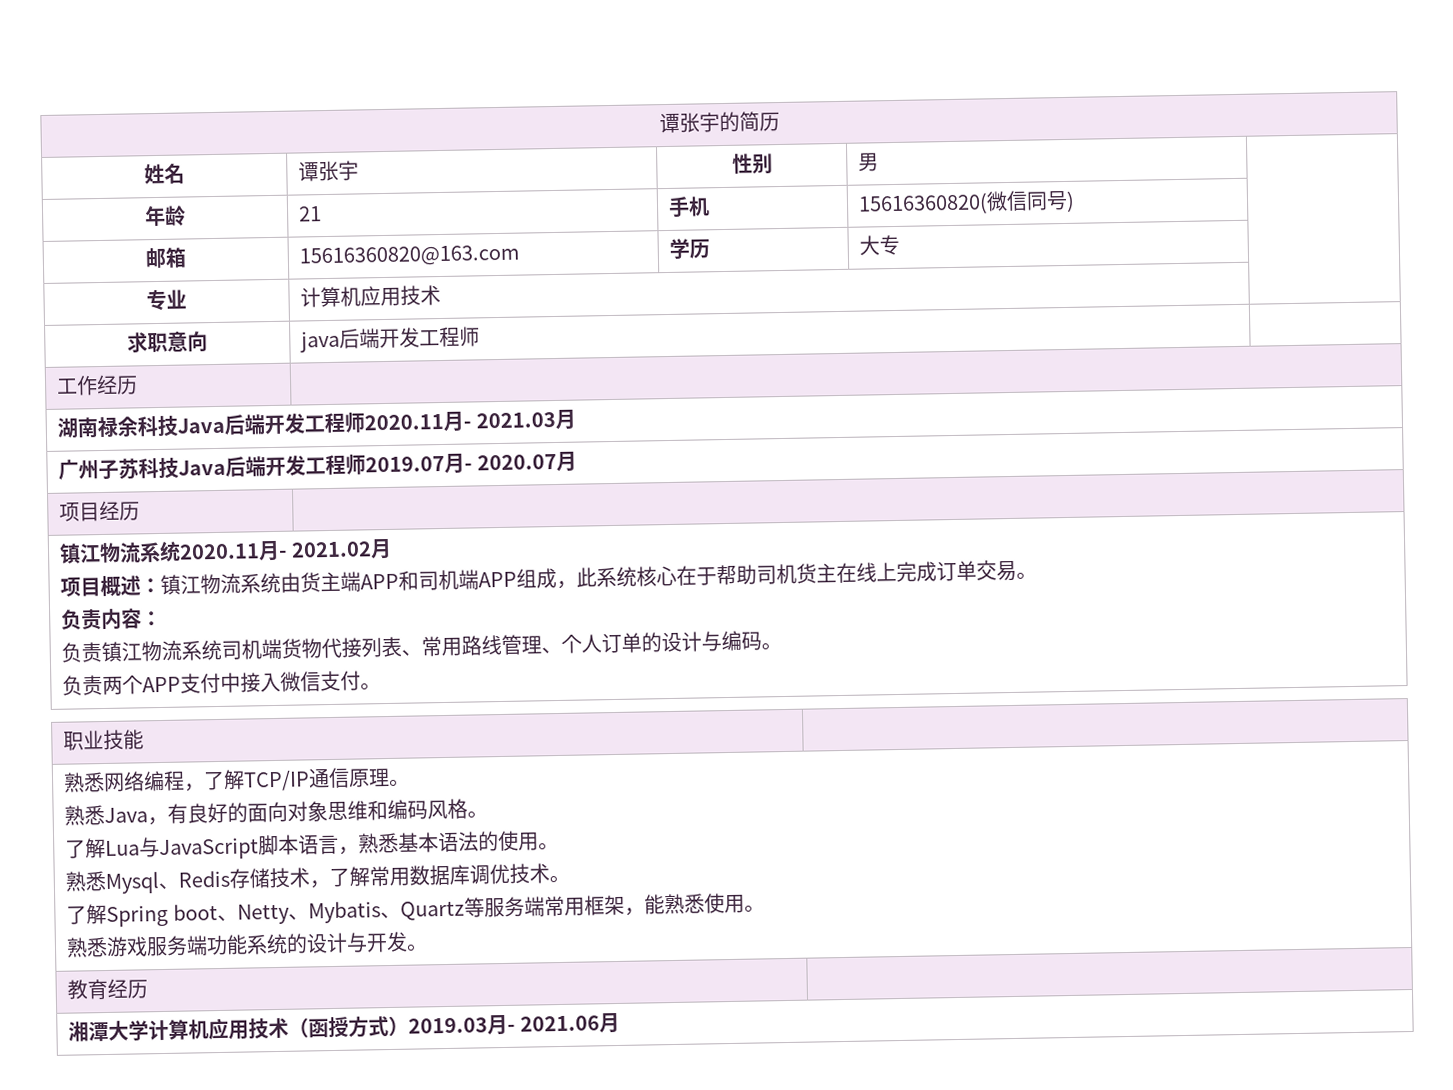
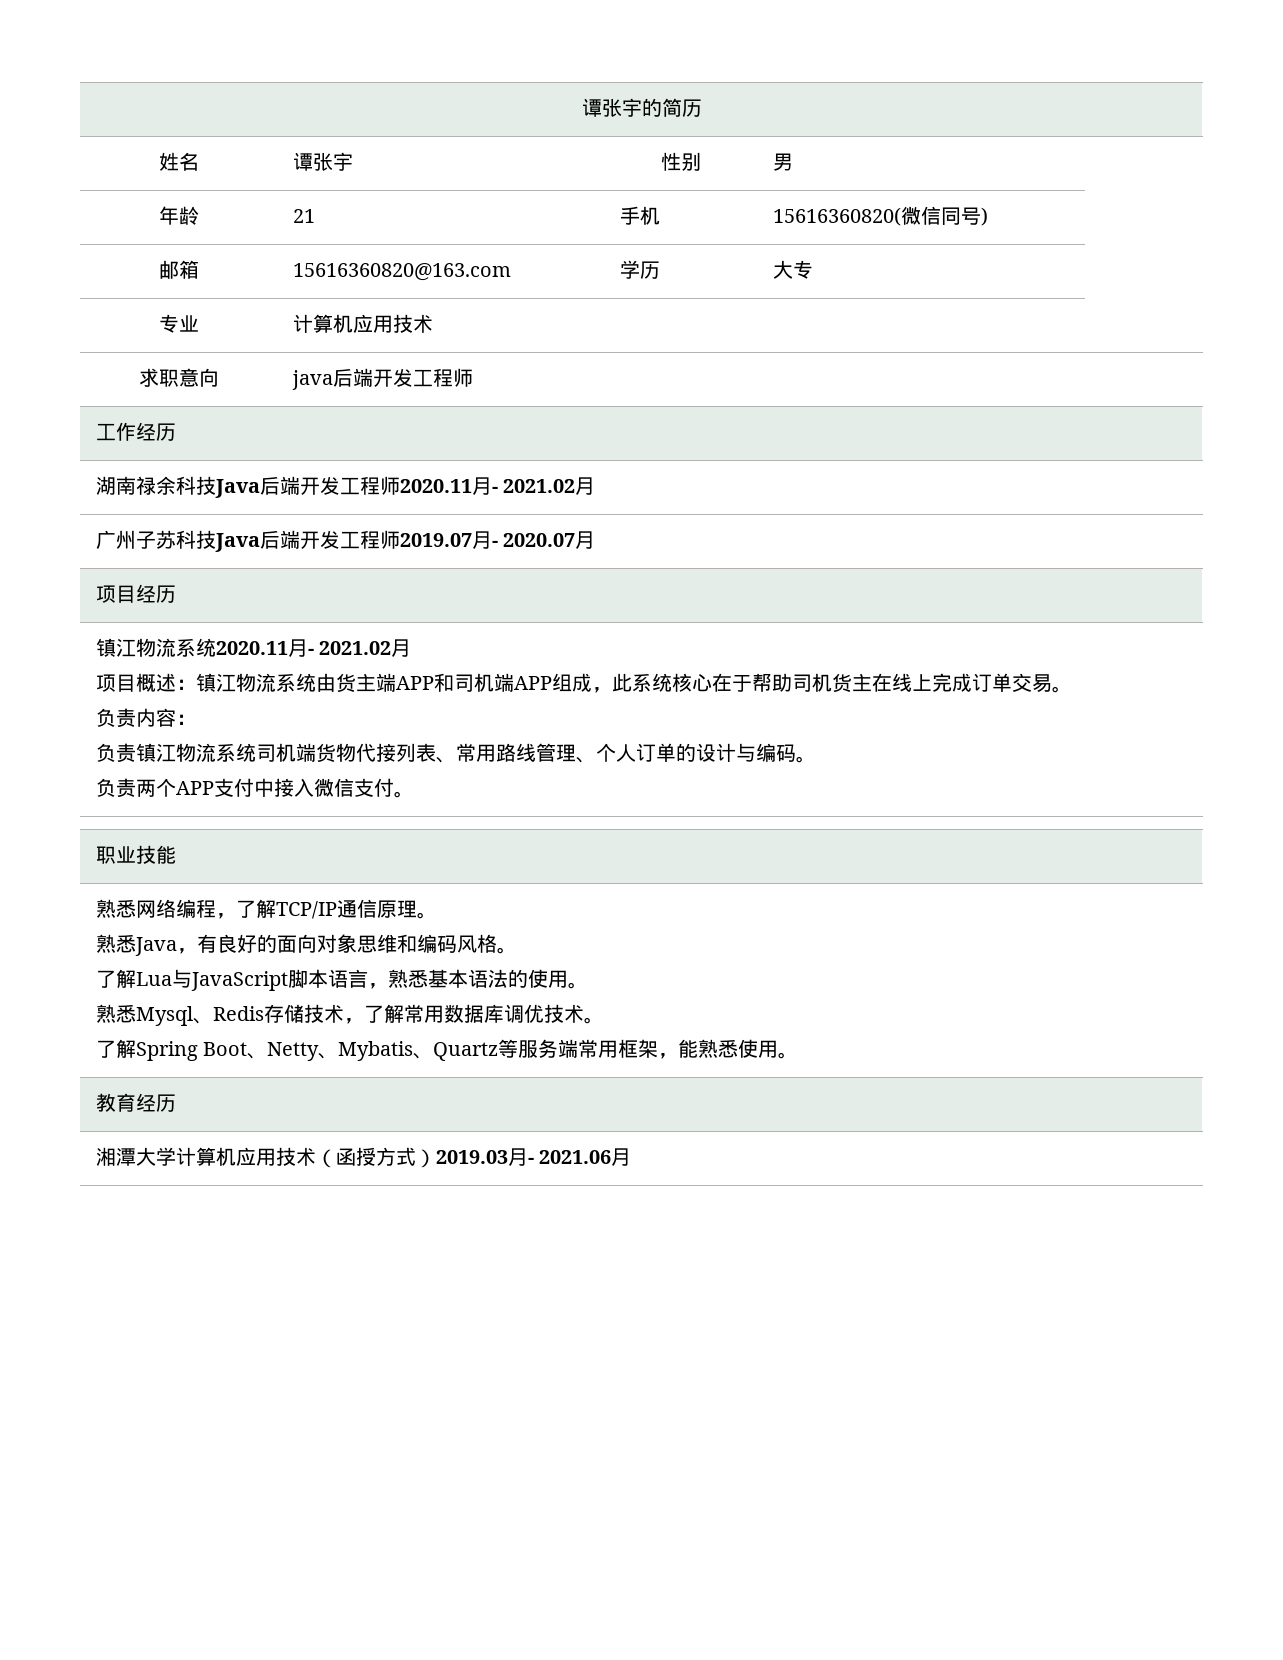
- 湖南禄余科技Java后端开发工程师2020.11月- 2021.03月
+ 湖南禄余科技Java后端开发工程师2020.11月- 2021.02月
- 了解Spring boot、Netty、Mybatis、Quartz等服务端常用框架，能熟悉使用。
+ 了解Spring Boot、Netty、Mybatis、Quartz等服务端常用框架，能熟悉使用。
- 熟悉游戏服务端功能系统的设计与开发。

